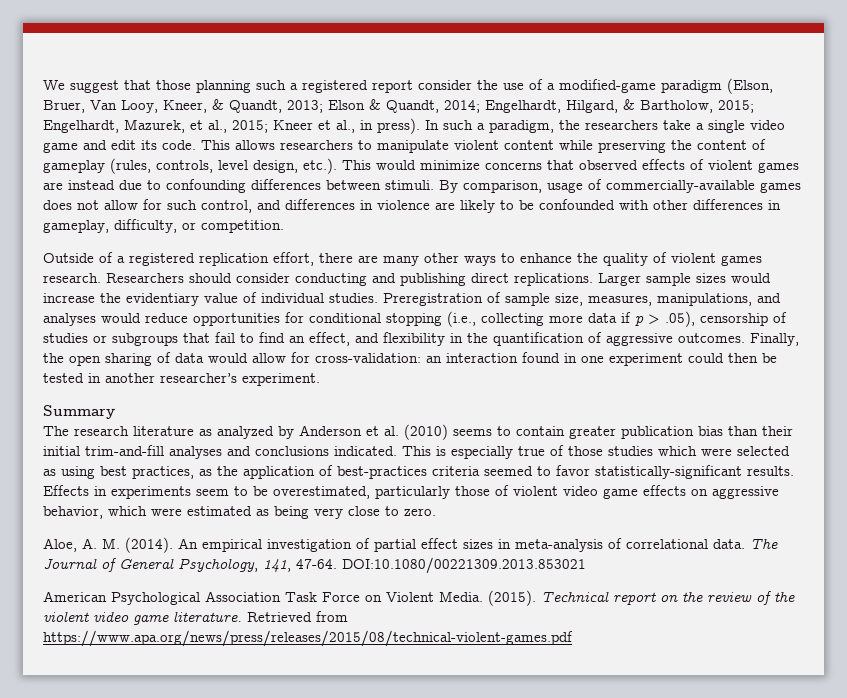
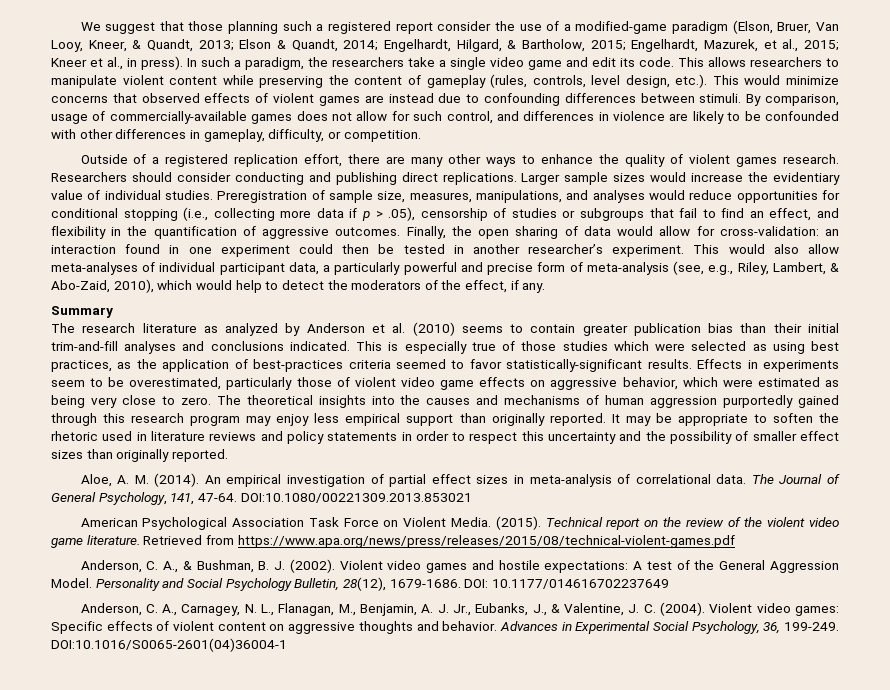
+ This would also allow meta-analyses of individual participant data, a particularly powerful and precise form of meta-analysis (see, e.g., Riley, Lambert, & Abo-Zaid, 2010), which would help to detect the moderators of the effect, if any.
+ The theoretical insights into the causes and mechanisms of human aggression purportedly gained through this research program may enjoy less empirical support than originally reported. It may be appropriate to soften the rhetoric used in literature reviews and policy statements in order to respect this uncertainty and the possibility of smaller effect sizes than originally reported.
+ Anderson, C. A., & Bushman, B. J. (2002). Violent video games and hostile expectations: A test of the General Aggression Model. Personality and Social Psychology Bulletin, 28(12), 1679-1686. DOI: 10.1177/014616702237649
+ Anderson, C. A., Carnagey, N. L., Flanagan, M., Benjamin, A. J. Jr., Eubanks, J., & Valentine, J. C. (2004). Violent video games: Specific effects of violent content on aggressive thoughts and behavior. Advances in Experimental Social Psychology, 36, 199-249. DOI:10.1016/S0065-2601(04)36004-1

